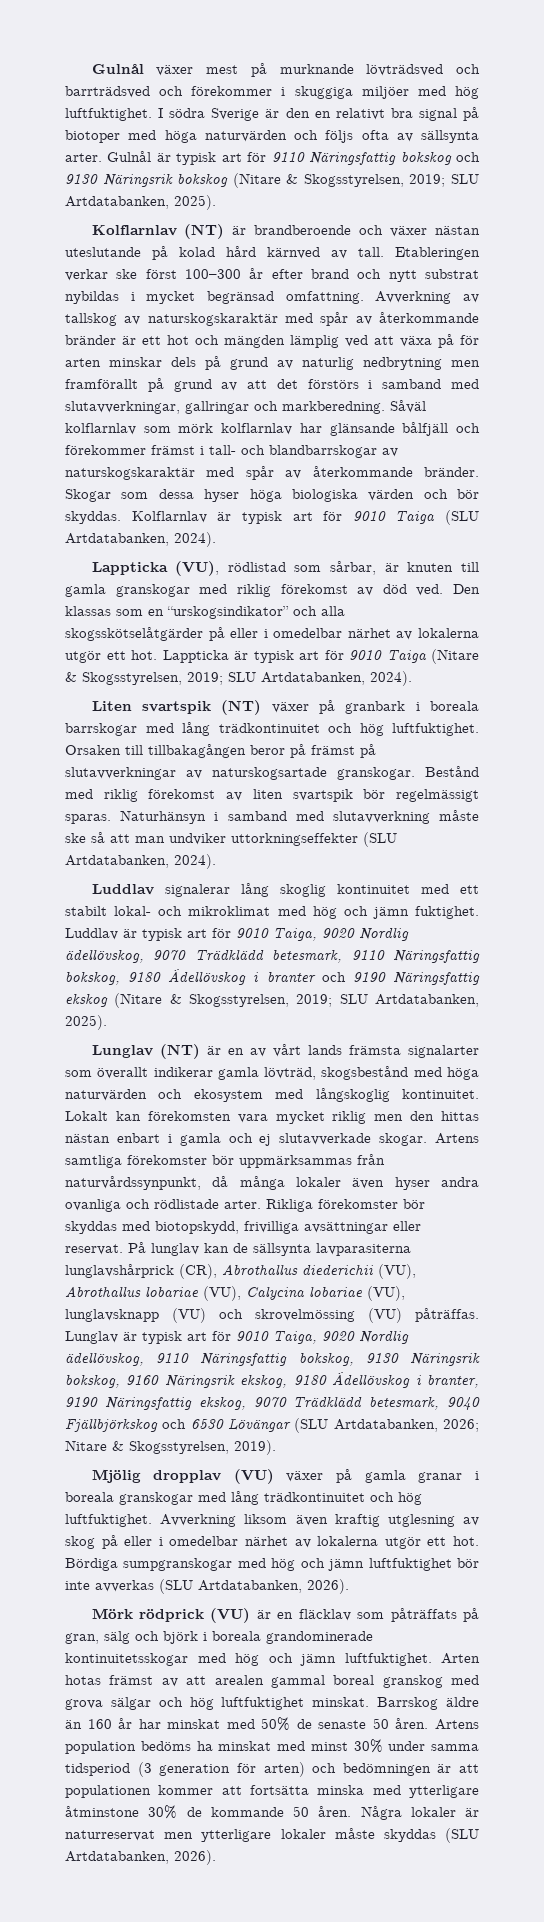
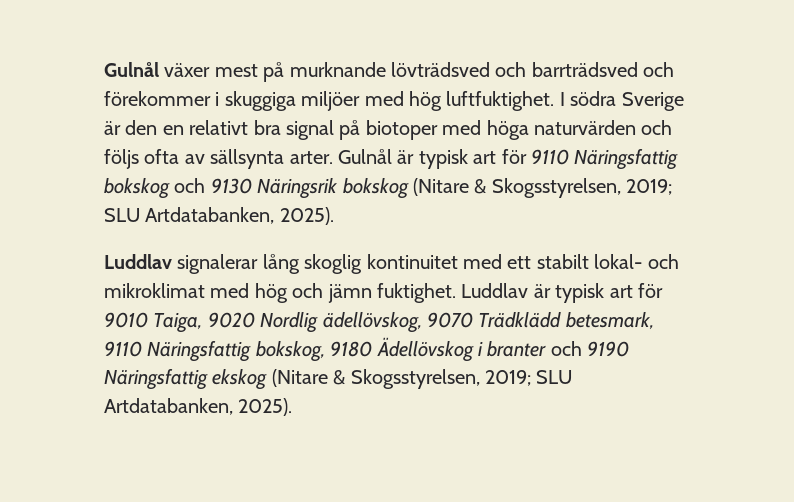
- Kolflarnlav (NT) är brandberoende och växer nästan uteslutande på kolad hård kärnved av tall. Etableringen verkar ske först 100–300 år efter brand och nytt substrat nybildas i mycket begränsad omfattning. Avverkning av tallskog av naturskogskaraktär med spår av återkommande bränder är ett hot och mängden lämplig ved att växa på för arten minskar dels på grund av naturlig nedbrytning men framförallt på grund av att det förstörs i samband med slutavverkningar, gallringar och markberedning. Såväl kolflarnlav som mörk kolflarnlav har glänsande bålfjäll och förekommer främst i tall- och blandbarrskogar av naturskogskaraktär med spår av återkommande bränder. Skogar som dessa hyser höga biologiska värden och bör skyddas. Kolflarnlav är typisk art för 9010 Taiga (SLU Artdatabanken, 2024).
- Lappticka (VU), rödlistad som sårbar, är knuten till gamla granskogar med riklig förekomst av död ved. Den klassas som en “urskogsindikator” och alla skogsskötselåtgärder på eller i omedelbar närhet av lokalerna utgör ett hot. Lappticka är typisk art för 9010 Taiga (Nitare & Skogsstyrelsen, 2019; SLU Artdatabanken, 2024).
- Liten svartspik (NT) växer på granbark i boreala barrskogar med lång trädkontinuitet och hög luftfuktighet. Orsaken till tillbakagången beror på främst på slutavverkningar av naturskogsartade granskogar. Bestånd med riklig förekomst av liten svartspik bör regelmässigt sparas. Naturhänsyn i samband med slutavverkning måste ske så att man undviker uttorkningseffekter (SLU Artdatabanken, 2024).
- Lunglav (NT) är en av vårt lands främsta signalarter som överallt indikerar gamla lövträd, skogsbestånd med höga naturvärden och ekosystem med långskoglig kontinuitet. Lokalt kan förekomsten vara mycket riklig men den hittas nästan enbart i gamla och ej slutavverkade skogar. Artens samtliga förekomster bör uppmärksammas från naturvårdssynpunkt, då många lokaler även hyser andra ovanliga och rödlistade arter. Rikliga förekomster bör skyddas med biotopskydd, frivilliga avsättningar eller reservat. På lunglav kan de sällsynta lavparasiterna lunglavshårprick (CR), Abrothallus diederichii (VU), Abrothallus lobariae (VU), Calycina lobariae (VU), lunglavsknapp (VU) och skrovelmössing (VU) påträffas. Lunglav är typisk art för 9010 Taiga, 9020 Nordlig ädellövskog, 9110 Näringsfattig bokskog, 9130 Näringsrik bokskog, 9160 Näringsrik ekskog, 9180 Ädellövskog i branter, 9190 Näringsfattig ekskog, 9070 Trädklädd betesmark, 9040 Fjällbjörkskog och 6530 Lövängar (SLU Artdatabanken, 2026; Nitare & Skogsstyrelsen, 2019).
- Mjölig dropplav (VU) växer på gamla granar i boreala granskogar med lång trädkontinuitet och hög luftfuktighet. Avverkning liksom även kraftig utglesning av skog på eller i omedelbar närhet av lokalerna utgör ett hot. Bördiga sumpgranskogar med hög och jämn luftfuktighet bör inte avverkas (SLU Artdatabanken, 2026).
- Mörk rödprick (VU) är en fläcklav som påträffats på gran, sälg och björk i boreala grandominerade kontinuitetsskogar med hög och jämn luftfuktighet. Arten hotas främst av att arealen gammal boreal granskog med grova sälgar och hög luftfuktighet minskat. Barrskog äldre än 160 år har minskat med 50% de senaste 50 åren. Artens population bedöms ha minskat med minst 30% under samma tidsperiod (3 generation för arten) och bedömningen är att populationen kommer att fortsätta minska med ytterligare åtminstone 30% de kommande 50 åren. Några lokaler är naturreservat men ytterligare lokaler måste skyddas (SLU Artdatabanken, 2026).

